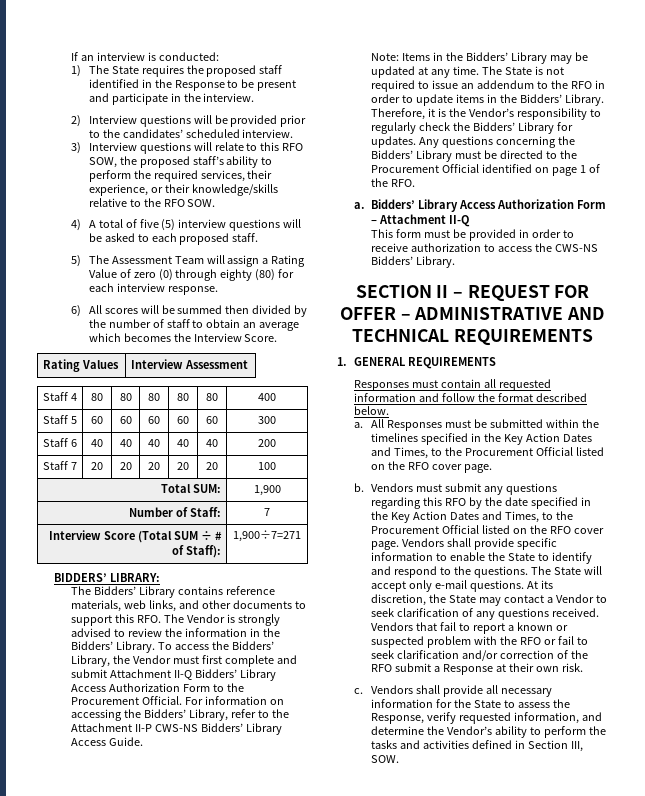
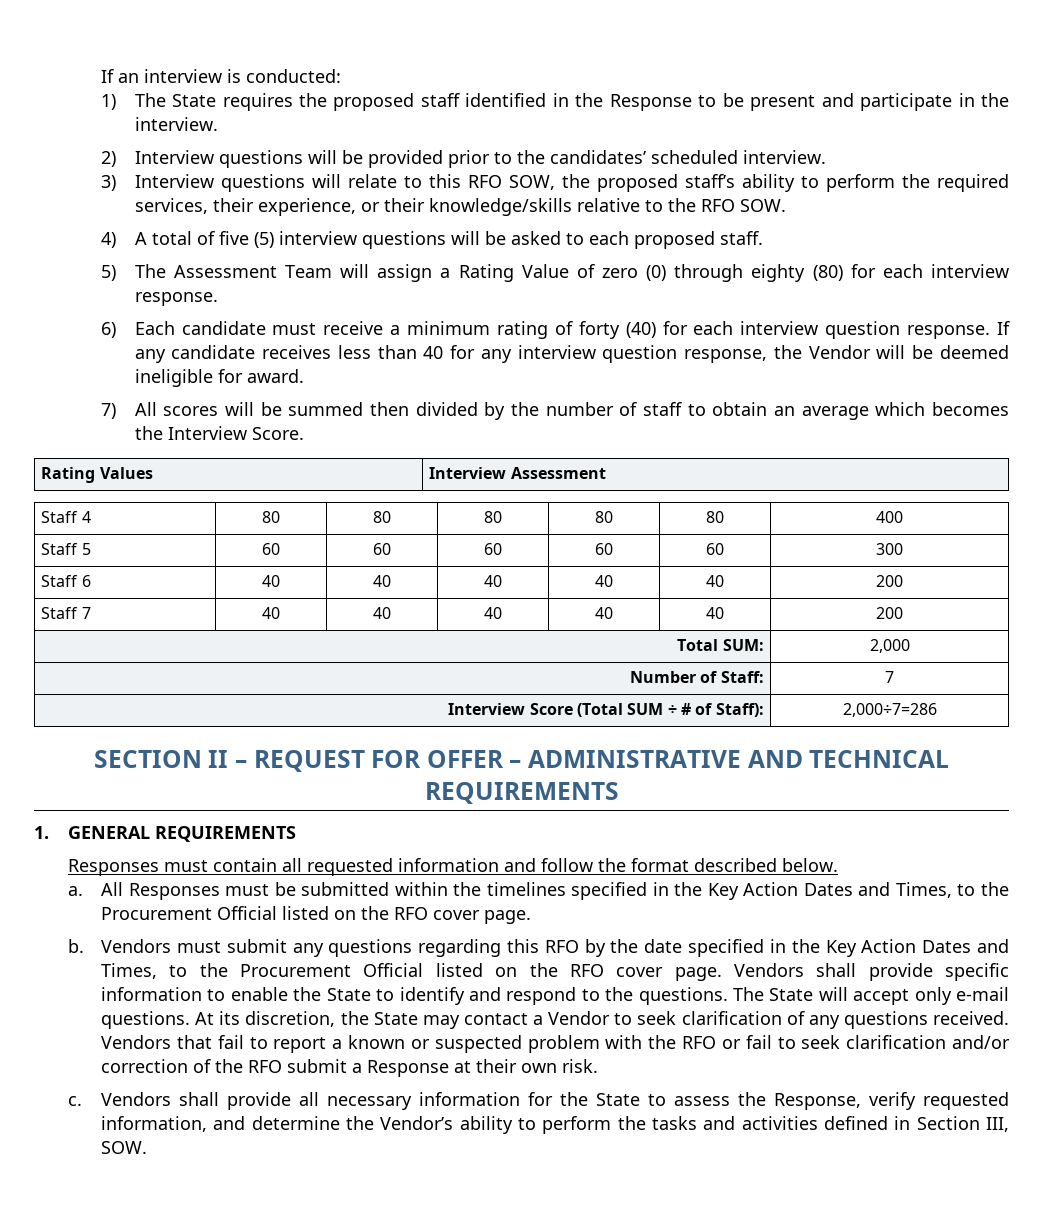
- 6) All scores will be summed then divided by the number of staff to obtain an average which becomes the Interview Score.
+ 6) Each candidate must receive a minimum rating of forty (40) for each interview question response. If any candidate receives less than 40 for any interview question response, the Vendor will be deemed ineligible for award.
+ 7) All scores will be summed then divided by the number of staff to obtain an average which becomes the Interview Score.
- Staff 7 | 20 | 20 | 20 | 20 | 20 | 100
+ Staff 7 | 40 | 40 | 40 | 40 | 40 | 200
- Total SUM: | 1,900
+ Total SUM: | 2,000
- Interview Score (Total SUM ÷ # of Staff): | 1,900÷7=271
- BIDDERS’ LIBRARY:
- The Bidders’ Library contains reference materials, web links, and other documents to support this RFO. The Vendor is strongly advised to review the information in the Bidders’ Library. To access the Bidders’ Library, the Vendor must first complete and submit Attachment II-Q Bidders’ Library Access Authorization Form to the Procurement Official. For information on accessing the Bidders’ Library, refer to the Attachment II-P CWS-NS Bidders’ Library Access Guide.
- Note: Items in the Bidders’ Library may be updated at any time. The State is not required to issue an addendum to the RFO in order to update items in the Bidders’ Library. Therefore, it is the Vendor’s responsibility to regularly check the Bidders’ Library for updates. Any questions concerning the Bidders’ Library must be directed to the Procurement Official identified on page 1 of the RFO.
- a. Bidders’ Library Access Authorization Form – Attachment II-Q
- This form must be provided in order to receive authorization to access the CWS-NS Bidders’ Library.
+ Interview Score (Total SUM ÷ # of Staff): | 2,000÷7=286

